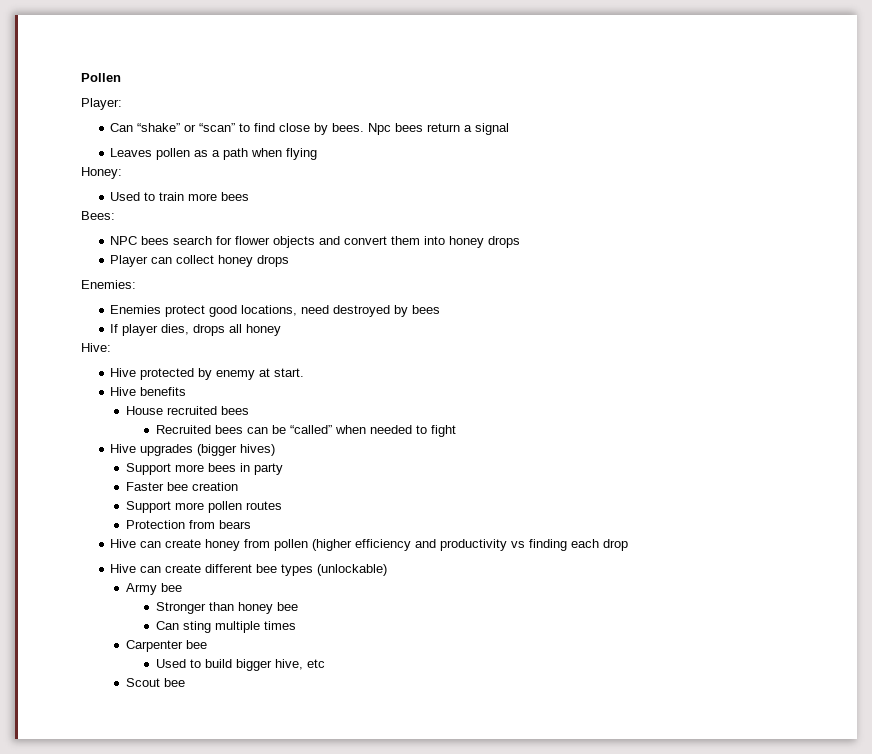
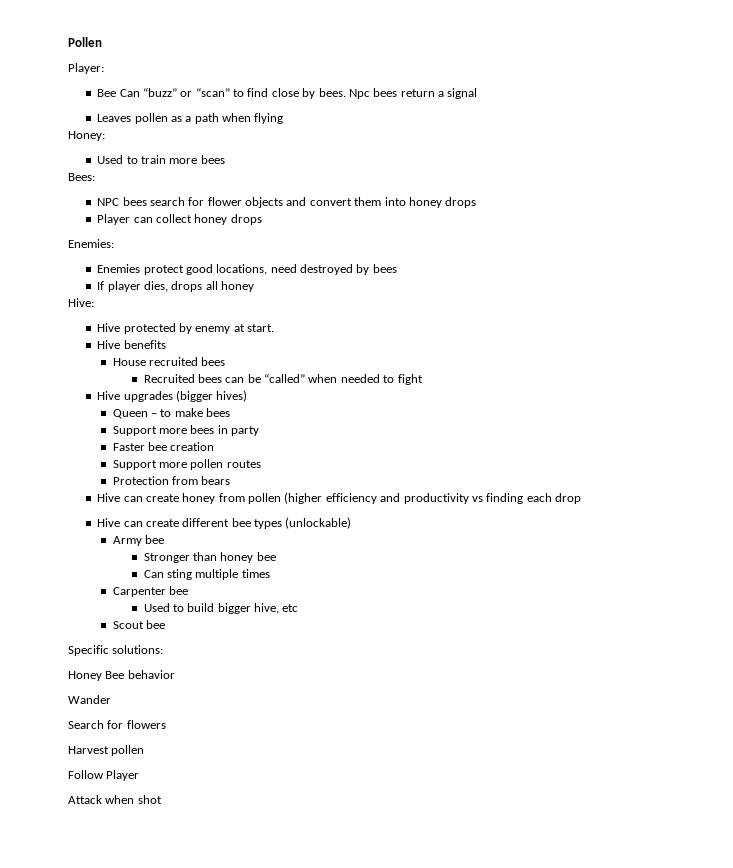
- Can “shake” or “scan” to find close by bees.
+ Bee Can “buzz” or “scan” to find close by bees.
+ Queen – to make bees
+ Specific solutions:
+ Honey Bee behavior
+ Wander
+ Search for flowers
+ Harvest pollen
+ Follow Player
+ Attack when shot

